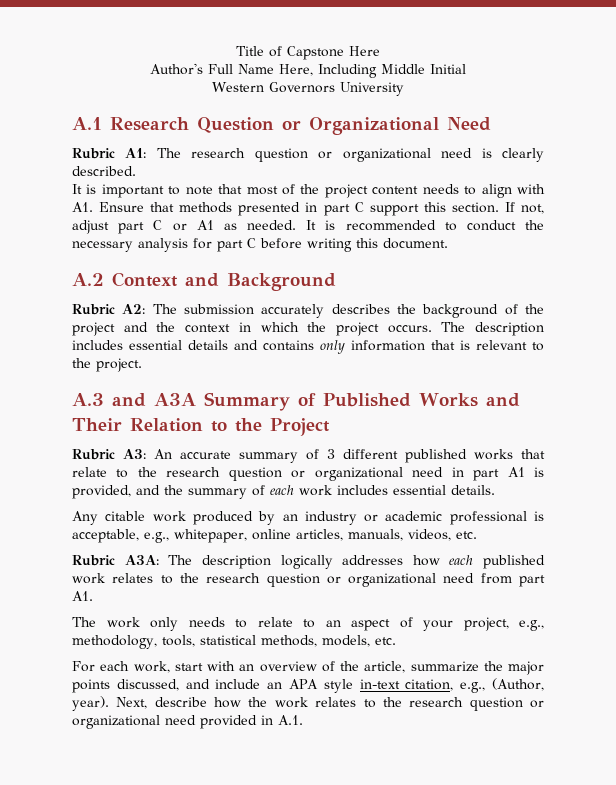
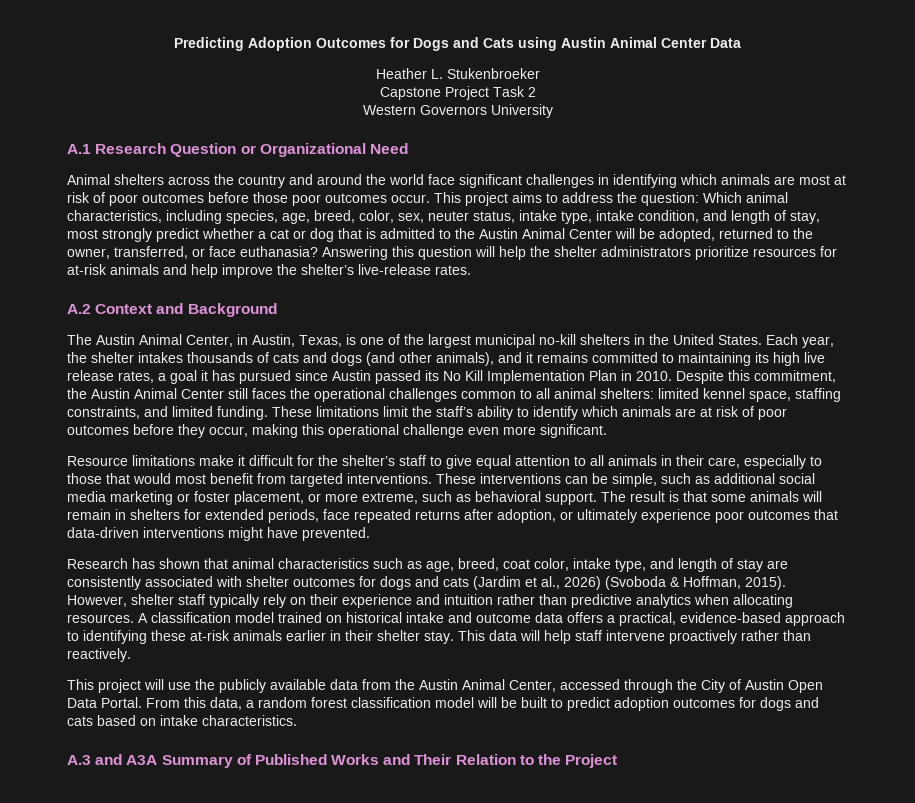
- Title of Capstone Here
- Author's Full Name Here, Including Middle Initial
+ Predicting Adoption Outcomes for Dogs and Cats using Austin Animal Center Data
+ Heather L. Stukenbroeker
+ Capstone Project Task 2
- Rubric A1: The research question or organizational need is clearly described.
- It is important to note that most of the project content needs to align with A1. Ensure that methods presented in part C support this section. If not, adjust part C or A1 as needed. It is recommended to conduct the necessary analysis for part C before writing this document.
+ Animal shelters across the country and around the world face significant challenges in identifying which animals are most at risk of poor outcomes before those poor outcomes occur. This project aims to address the question: Which animal characteristics, including species, age, breed, color, sex, neuter status, intake type, intake condition, and length of stay, most strongly predict whether a cat or dog that is admitted to the Austin Animal Center will be adopted, returned to the owner, transferred, or face euthanasia? Answering this question will help the shelter administrators prioritize resources for at-risk animals and help improve the shelter’s live-release rates.
  A.2 Context and Background
- Rubric A2: The submission accurately describes the background of the project and the context in which the project occurs. The description includes essential details and contains only information that is relevant to the project.
+ The Austin Animal Center, in Austin, Texas, is one of the largest municipal no-kill shelters in the United States. Each year, the shelter intakes thousands of cats and dogs (and other animals), and it remains committed to maintaining its high live release rates, a goal it has pursued since Austin passed its No Kill Implementation Plan in 2010. Despite this commitment, the Austin Animal Center still faces the operational challenges common to all animal shelters: limited kennel space, staffing constraints, and limited funding. These limitations limit the staff’s ability to identify which animals are at risk of poor outcomes before they occur, making this operational challenge even more significant.
+ Resource limitations make it difficult for the shelter’s staff to give equal attention to all animals in their care, especially to those that would most benefit from targeted interventions. These interventions can be simple, such as additional social media marketing or foster placement, or more extreme, such as behavioral support. The result is that some animals will remain in shelters for extended periods, face repeated returns after adoption, or ultimately experience poor outcomes that data-driven interventions might have prevented.
+ Research has shown that animal characteristics such as age, breed, coat color, intake type, and length of stay are consistently associated with shelter outcomes for dogs and cats (Jardim et al., 2026) (Svoboda & Hoffman, 2015). However, shelter staff typically rely on their experience and intuition rather than predictive analytics when allocating resources. A classification model trained on historical intake and outcome data offers a practical, evidence-based approach to identifying these at-risk animals earlier in their shelter stay. This data will help staff intervene proactively rather than reactively.
+ This project will use the publicly available data from the Austin Animal Center, accessed through the City of Austin Open Data Portal. From this data, a random forest classification model will be built to predict adoption outcomes for dogs and cats based on intake characteristics.
- Rubric A3: An accurate summary of 3 different published works that relate to the research question or organizational need in part A1 is provided, and the summary of each work includes essential details.
- Any citable work produced by an industry or academic professional is acceptable, e.g., whitepaper, online articles, manuals, videos, etc.
- Rubric A3A: The description logically addresses how each published work relates to the research question or organizational need from part A1.
- The work only needs to relate to an aspect of your project, e.g., methodology, tools, statistical methods, models, etc.
- For each work, start with an overview of the article, summarize the major points discussed, and include an APA style in-text citation, e.g., (Author, year). Next, describe how the work relates to the research question or organizational need provided in A.1.

